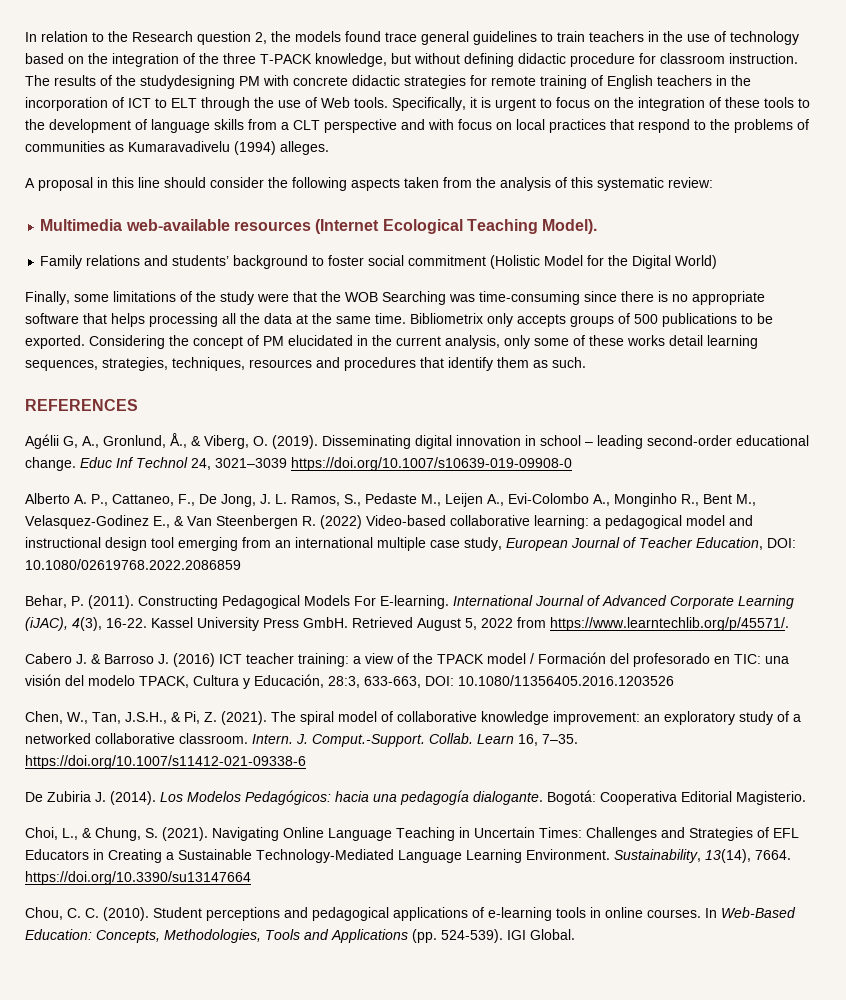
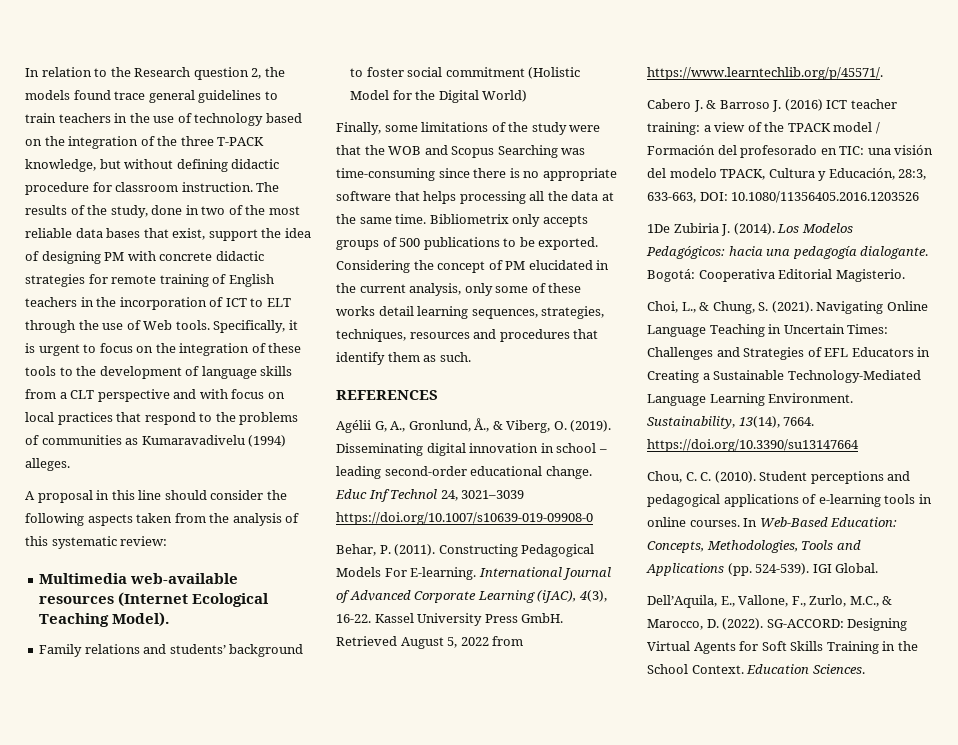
- The results of the studydesigning PM with concrete didactic strategies for remote training of English teachers in the incorporation of ICT to ELT through the use of Web tools.
+ The results of the study, done in two of the most reliable data bases that exist, support the idea of designing PM with concrete didactic strategies for remote training of English teachers in the incorporation of ICT to ELT through the use of Web tools.
- Finally, some limitations of the study were that the WOB Searching was time-consuming since there is no appropriate software that helps processing all the data at the same time.
+ Finally, some limitations of the study were that the WOB and Scopus Searching was time-consuming since there is no appropriate software that helps processing all the data at the same time.
- Alberto A. P., Cattaneo, F., De Jong, J. L. Ramos, S., Pedaste M., Leijen A., Evi-Colombo A., Monginho R., Bent M., Velasquez-Godinez E., & Van Steenbergen R. (2022) Video-based collaborative learning: a pedagogical model and instructional design tool emerging from an international multiple case study, European Journal of Teacher Education, DOI: 10.1080/02619768.2022.2086859
- Chen, W., Tan, J.S.H., & Pi, Z. (2021). The spiral model of collaborative knowledge improvement: an exploratory study of a networked collaborative classroom. Intern. J. Comput.-Support. Collab. Learn 16, 7–35. https://doi.org/10.1007/s11412-021-09338-6
- De Zubiria J. (2014).
+ 1De Zubiria J. (2014).
+ Dell’Aquila, E., Vallone, F., Zurlo, M.C., & Marocco, D. (2022). SG-ACCORD: Designing Virtual Agents for Soft Skills Training in the School Context. Education Sciences.

